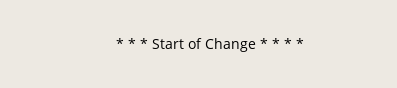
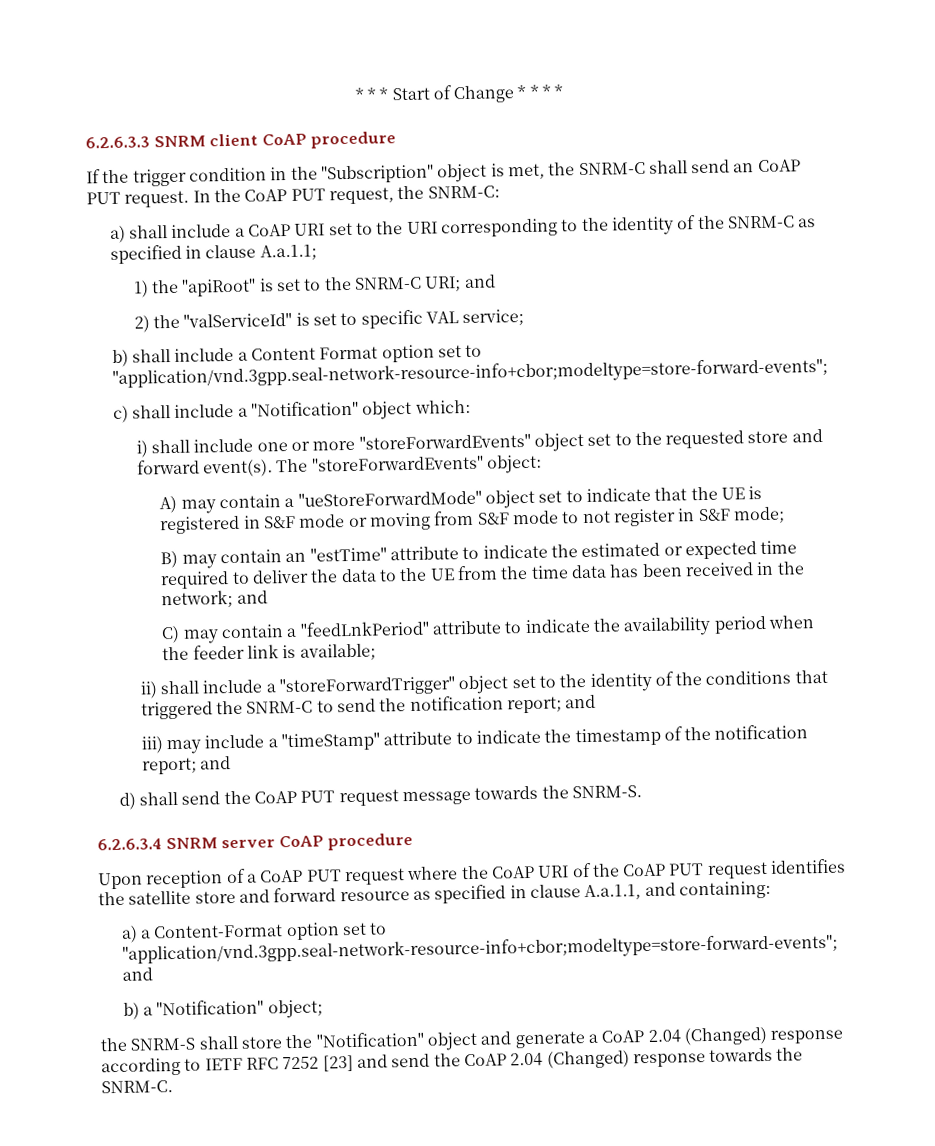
+ 6.2.6.3.3 SNRM client CoAP procedure
+ If the trigger condition in the "Subscription" object is met, the SNRM-C shall send an CoAP PUT request. In the CoAP PUT request, the SNRM-C:
+ a) shall include a CoAP URI set to the URI corresponding to the identity of the SNRM-C as specified in clause A.a.1.1;
+ 1) the "apiRoot" is set to the SNRM-C URI; and
+ 2) the "valServiceId" is set to specific VAL service;
+ b) shall include a Content Format option set to "application/vnd.3gpp.seal-network-resource-info+cbor;modeltype=store-forward-events";
+ c) shall include a "Notification" object which:
+ i) shall include one or more "storeForwardEvents" object set to the requested store and forward event(s). The "storeForwardEvents" object:
+ A) may contain a "ueStoreForwardMode" object set to indicate that the UE is registered in S&F mode or moving from S&F mode to not register in S&F mode;
+ B) may contain an "estTime" attribute to indicate the estimated or expected time required to deliver the data to the UE from the time data has been received in the network; and
+ C) may contain a "feedLnkPeriod" attribute to indicate the availability period when the feeder link is available;
+ ii) shall include a "storeForwardTrigger" object set to the identity of the conditions that triggered the SNRM-C to send the notification report; and
+ iii) may include a "timeStamp" attribute to indicate the timestamp of the notification report; and
+ d) shall send the CoAP PUT request message towards the SNRM-S.
+ 6.2.6.3.4 SNRM server CoAP procedure
+ Upon reception of a CoAP PUT request where the CoAP URI of the CoAP PUT request identifies the satellite store and forward resource as specified in clause A.a.1.1, and containing:
+ a) a Content-Format option set to "application/vnd.3gpp.seal-network-resource-info+cbor;modeltype=store-forward-events"; and
+ b) a "Notification" object;
+ the SNRM-S shall store the "Notification" object and generate a CoAP 2.04 (Changed) response according to IETF RFC 7252 [23] and send the CoAP 2.04 (Changed) response towards the SNRM-C.

